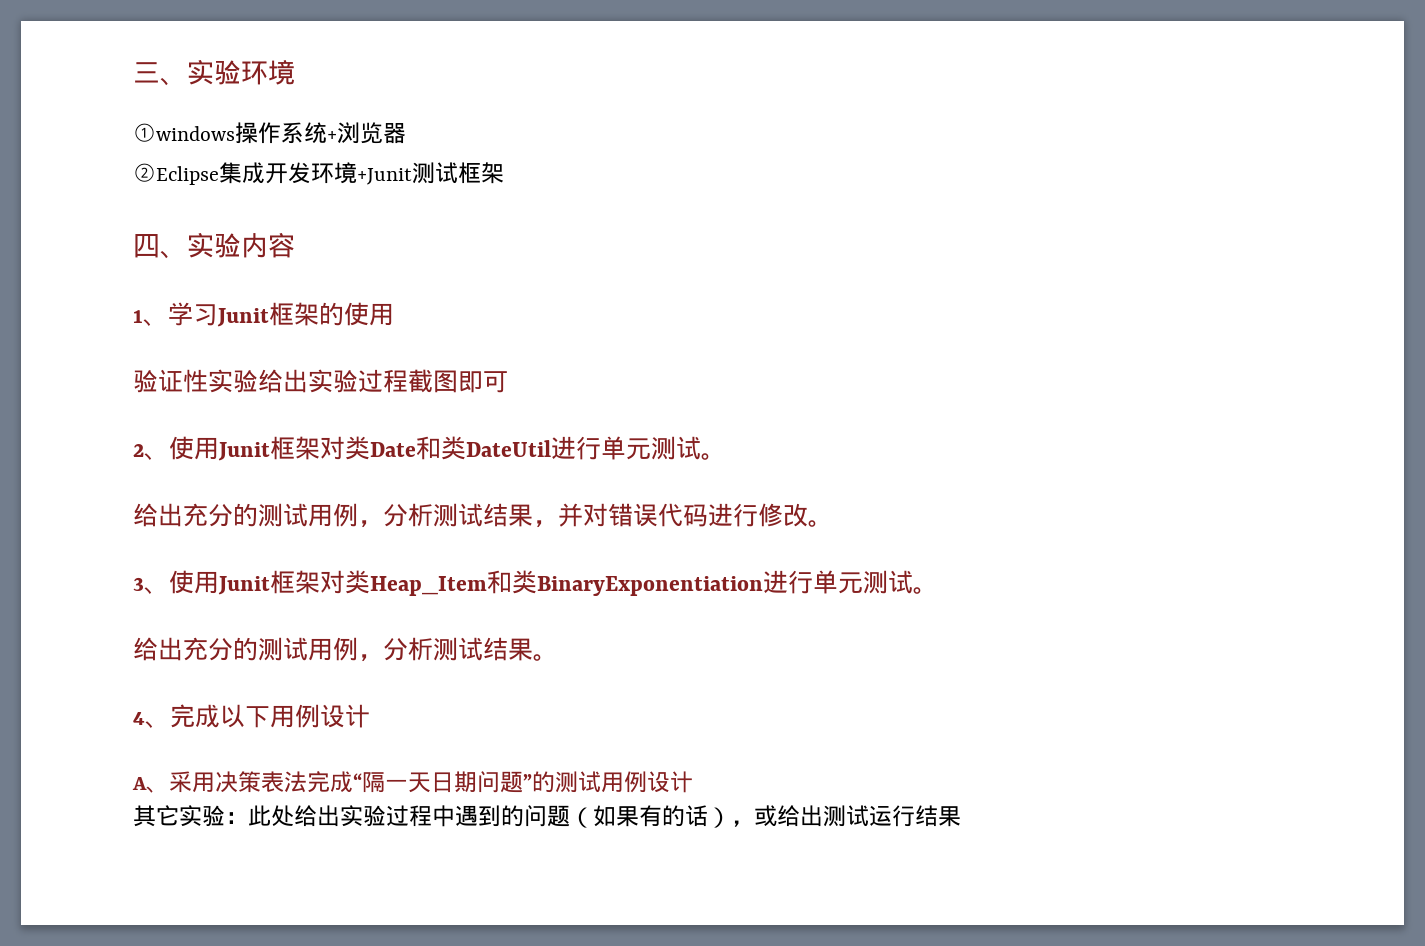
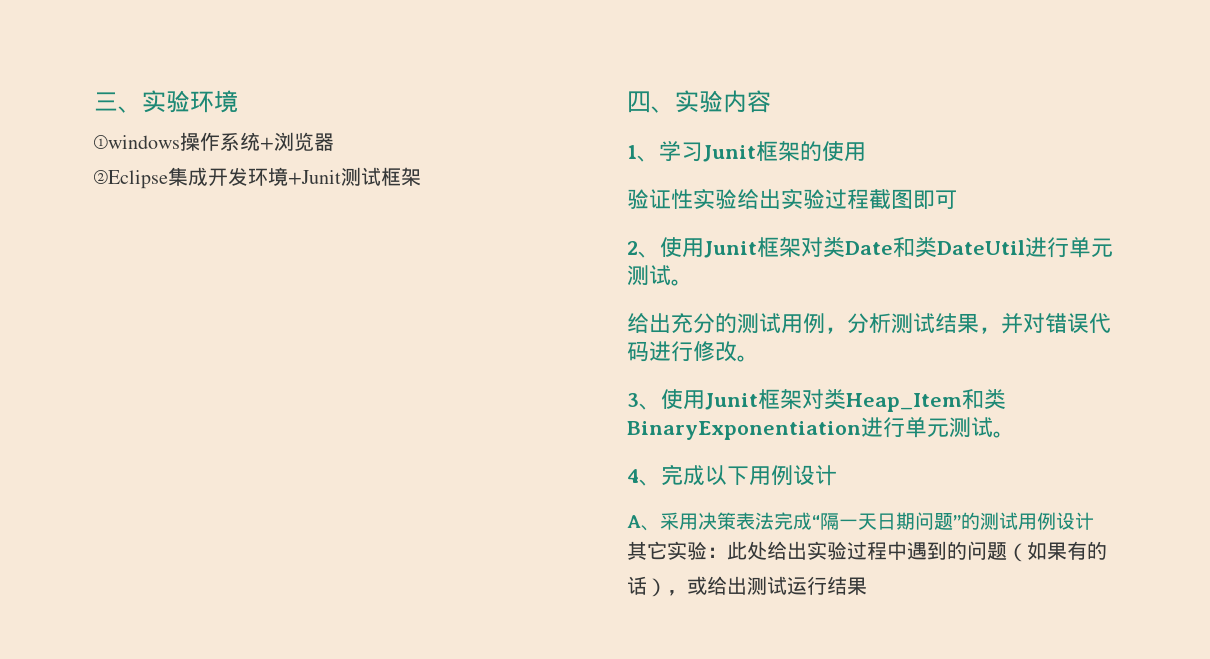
- 给出充分的测试用例，分析测试结果。

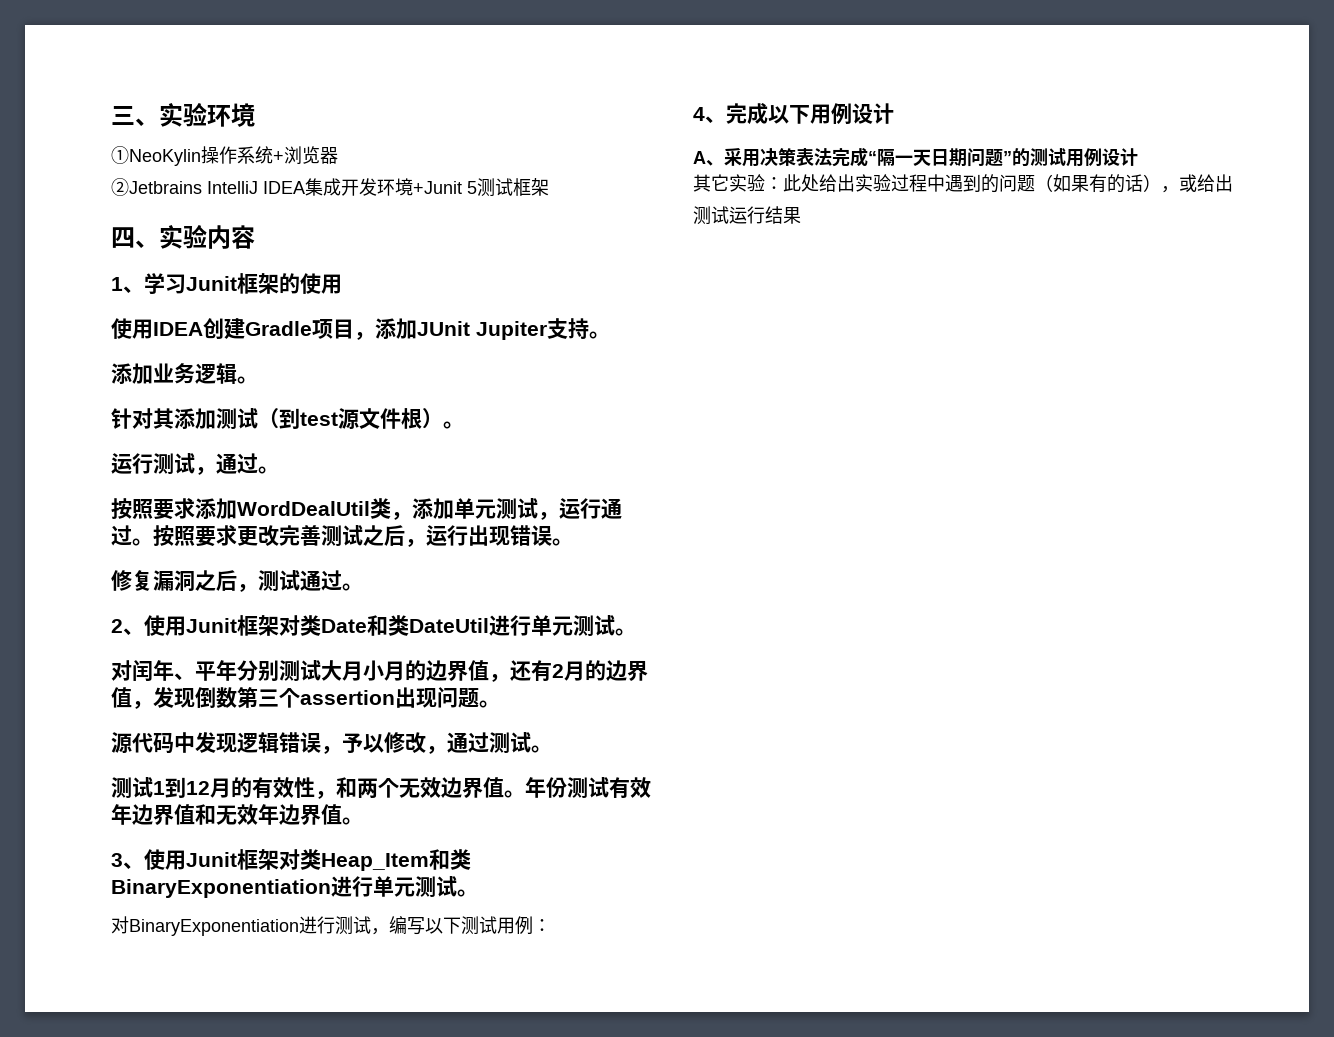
- ①windows操作系统+浏览器
+ ①NeoKylin操作系统+浏览器
- ②Eclipse集成开发环境+Junit测试框架
+ ②Jetbrains IntelliJ IDEA集成开发环境+Junit 5测试框架
- 验证性实验给出实验过程截图即可
+ 使用IDEA创建Gradle项目，添加JUnit Jupiter支持。
+ 添加业务逻辑。
+ 针对其添加测试（到test源文件根）。
+ 运行测试，通过。
+ 按照要求添加WordDealUtil类，添加单元测试，运行通过。按照要求更改完善测试之后，运行出现错误。
+ 修复漏洞之后，测试通过。
- 给出充分的测试用例，分析测试结果，并对错误代码进行修改。
+ 对闰年、平年分别测试大月小月的边界值，还有2月的边界值，发现倒数第三个assertion出现问题。
+ 源代码中发现逻辑错误，予以修改，通过测试。
+ 测试1到12月的有效性，和两个无效边界值。年份测试有效年边界值和无效年边界值。
+ 对BinaryExponentiation进行测试，编写以下测试用例：

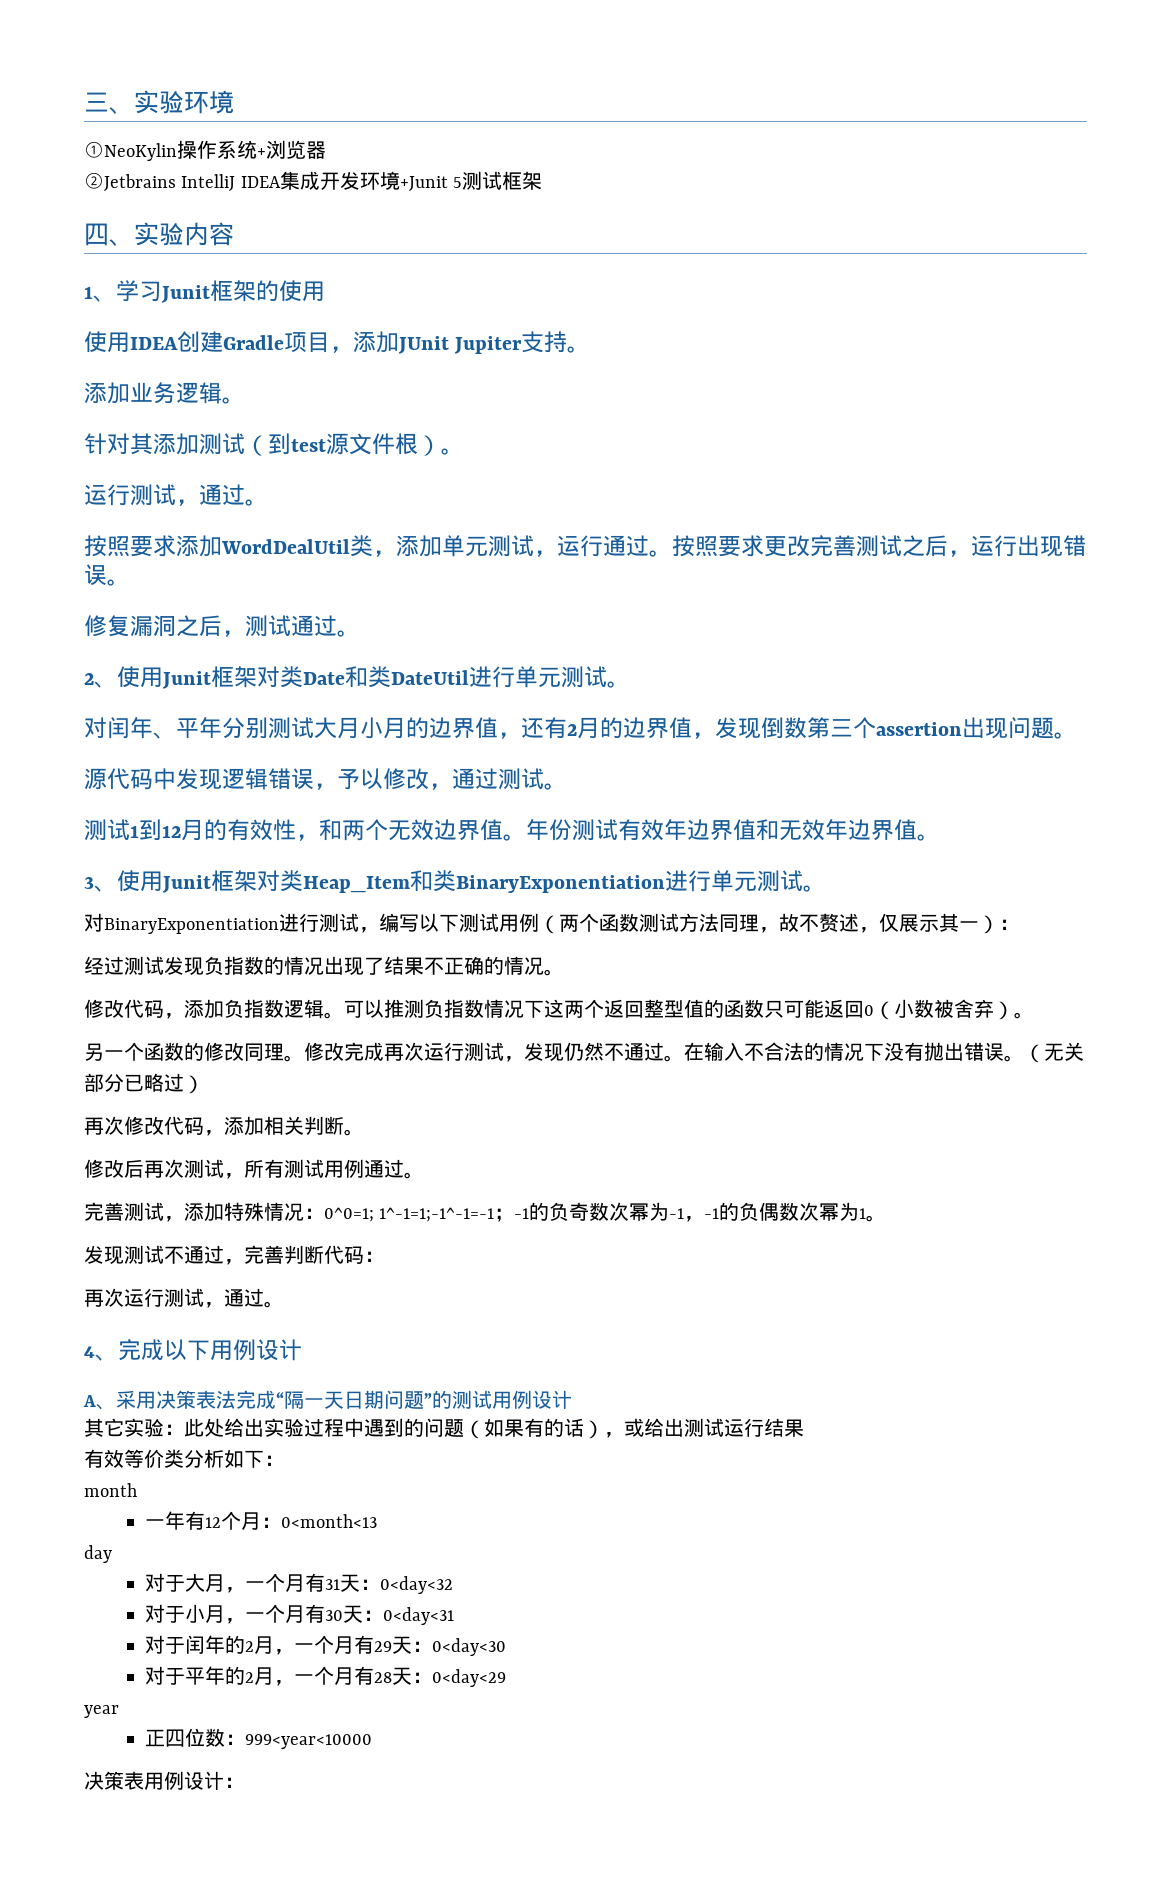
- 对BinaryExponentiation进行测试，编写以下测试用例：
+ 对BinaryExponentiation进行测试，编写以下测试用例（两个函数测试方法同理，故不赘述，仅展示其一）：
+ 经过测试发现负指数的情况出现了结果不正确的情况。
+ 修改代码，添加负指数逻辑。可以推测负指数情况下这两个返回整型值的函数只可能返回0（小数被舍弃）。
+ 另一个函数的修改同理。修改完成再次运行测试，发现仍然不通过。在输入不合法的情况下没有抛出错误。（无关部分已略过）
+ 再次修改代码，添加相关判断。
+ 修改后再次测试，所有测试用例通过。
+ 完善测试，添加特殊情况：0^0=1; 1^-1=1;-1^-1=-1；-1的负奇数次幂为-1，-1的负偶数次幂为1。
+ 发现测试不通过，完善判断代码：
+ 再次运行测试，通过。
+ 有效等价类分析如下：
+ month
+ 一年有12个月：0<month<13
+ day
+ 对于大月，一个月有31天：0<day<32
+ 对于小月，一个月有30天：0<day<31
+ 对于闰年的2月，一个月有29天：0<day<30
+ 对于平年的2月，一个月有28天：0<day<29
+ year
+ 正四位数：999<year<10000
+ 决策表用例设计：

